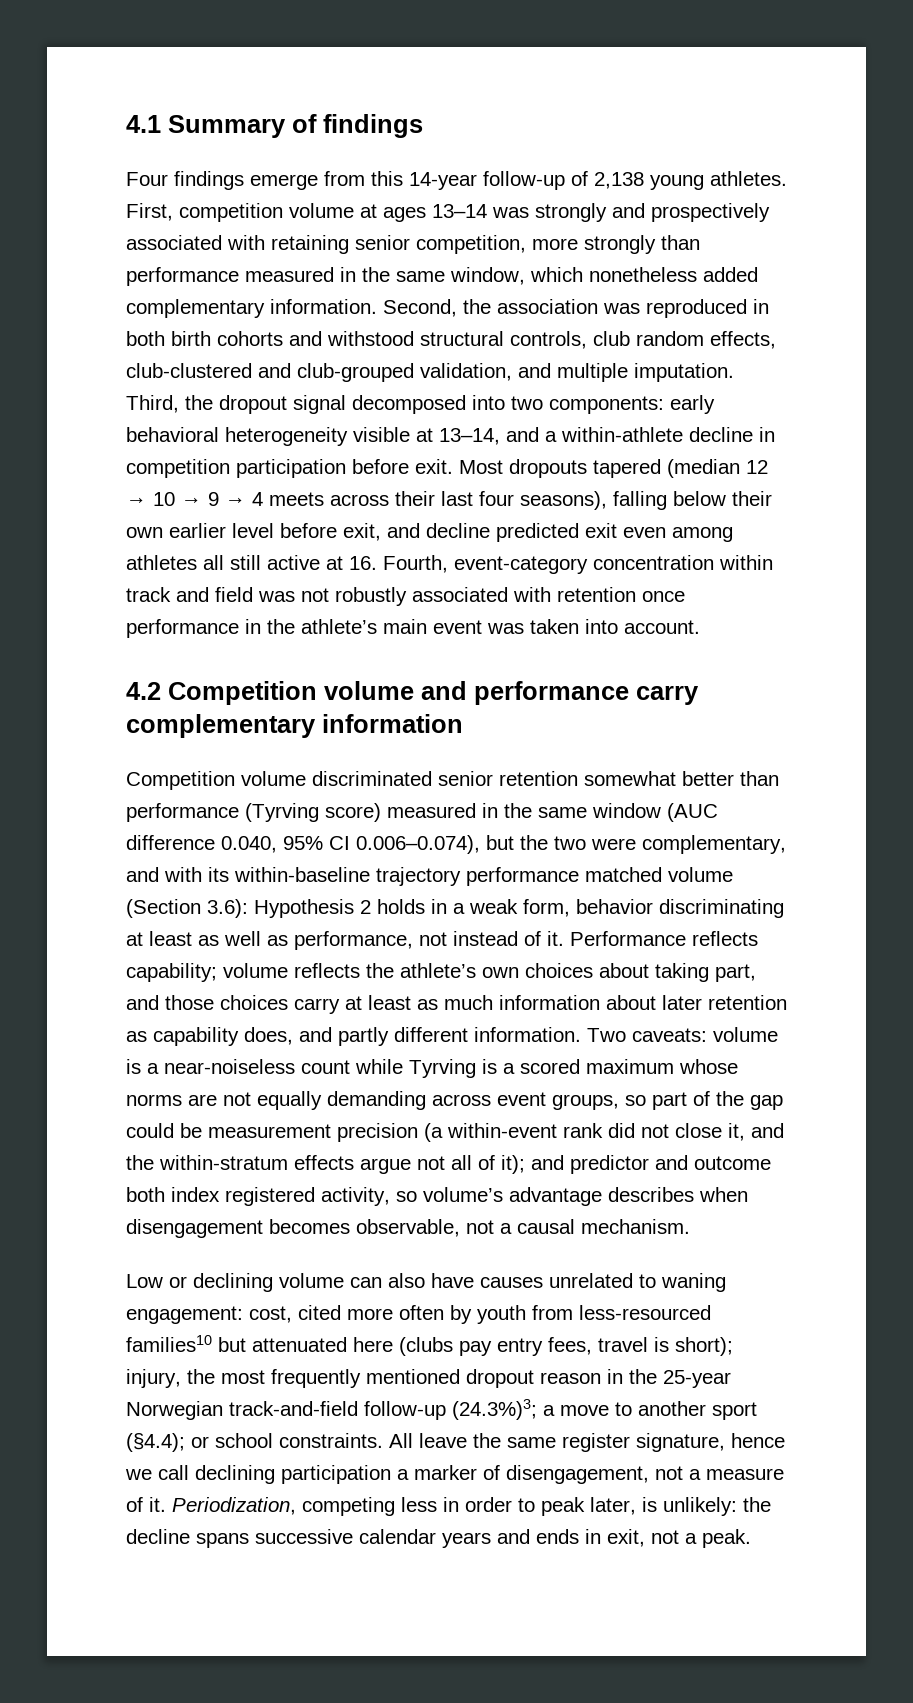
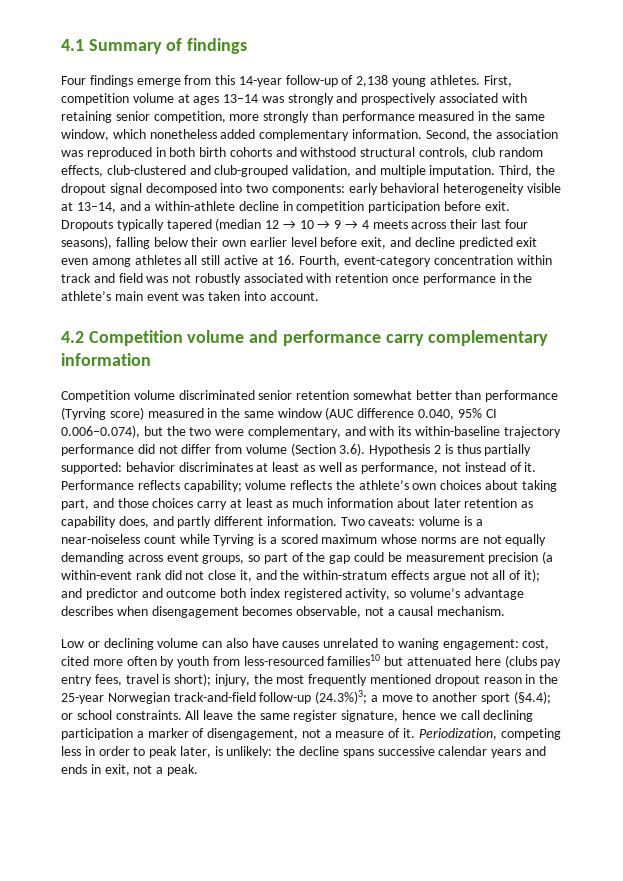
- Most dropouts tapered (median 12 → 10 → 9 → 4 meets across their last four seasons), falling below their own earlier level before exit, and decline predicted exit even among athletes all still active at 16. Fourth, event-category concentration within track and field was not robustly associated with retention once performance in the athlete’s main event was taken into account.
+ Dropouts typically tapered (median 12 → 10 → 9 → 4 meets across their last four seasons), falling below their own earlier level before exit, and decline predicted exit even among athletes all still active at 16. Fourth, event-category concentration within track and field was not robustly associated with retention once performance in the athlete’s main event was taken into account.
- Competition volume discriminated senior retention somewhat better than performance (Tyrving score) measured in the same window (AUC difference 0.040, 95% CI 0.006–0.074), but the two were complementary, and with its within-baseline trajectory performance matched volume (Section 3.6): Hypothesis 2 holds in a weak form, behavior discriminating at least as well as performance, not instead of it.
+ Competition volume discriminated senior retention somewhat better than performance (Tyrving score) measured in the same window (AUC difference 0.040, 95% CI 0.006–0.074), but the two were complementary, and with its within-baseline trajectory performance did not differ from volume (Section 3.6). Hypothesis 2 is thus partially supported: behavior discriminates at least as well as performance, not instead of it.

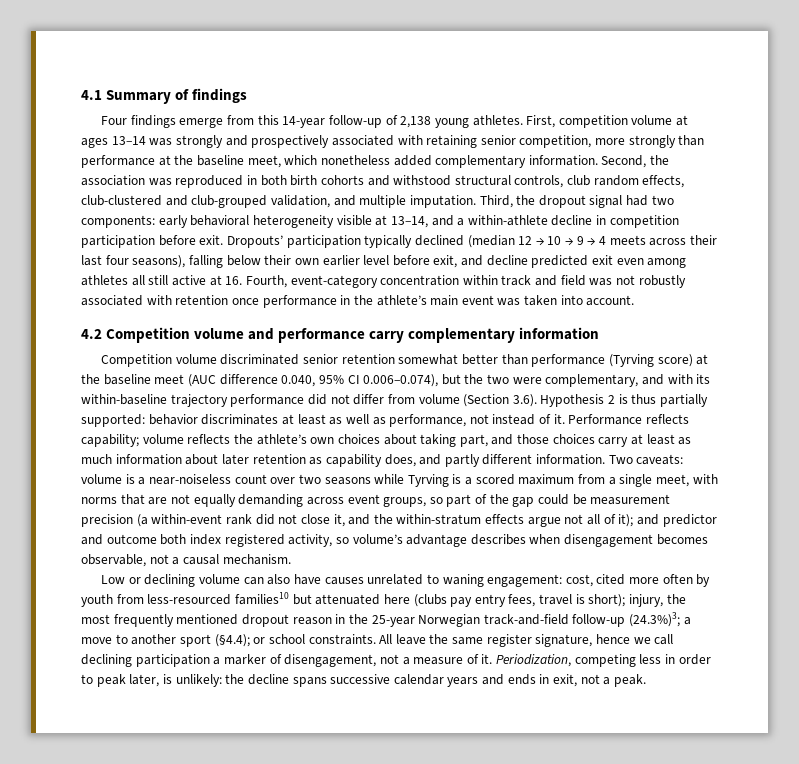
- First, competition volume at ages 13–14 was strongly and prospectively associated with retaining senior competition, more strongly than performance measured in the same window, which nonetheless added complementary information.
+ First, competition volume at ages 13–14 was strongly and prospectively associated with retaining senior competition, more strongly than performance at the baseline meet, which nonetheless added complementary information.
- Third, the dropout signal decomposed into two components: early behavioral heterogeneity visible at 13–14, and a within-athlete decline in competition participation before exit.
+ Third, the dropout signal had two components: early behavioral heterogeneity visible at 13–14, and a within-athlete decline in competition participation before exit.
- Dropouts typically tapered (median 12 → 10 → 9 → 4 meets across their last four seasons), falling below their own earlier level before exit, and decline predicted exit even among athletes all still active at 16. Fourth, event-category concentration within track and field was not robustly associated with retention once performance in the athlete’s main event was taken into account.
+ Dropouts’ participation typically declined (median 12 → 10 → 9 → 4 meets across their last four seasons), falling below their own earlier level before exit, and decline predicted exit even among athletes all still active at 16. Fourth, event-category concentration within track and field was not robustly associated with retention once performance in the athlete’s main event was taken into account.
- Competition volume discriminated senior retention somewhat better than performance (Tyrving score) measured in the same window (AUC difference 0.040, 95% CI 0.006–0.074), but the two were complementary, and with its within-baseline trajectory performance did not differ from volume (Section 3.6). Hypothesis 2 is thus partially supported: behavior discriminates at least as well as performance, not instead of it.
+ Competition volume discriminated senior retention somewhat better than performance (Tyrving score) at the baseline meet (AUC difference 0.040, 95% CI 0.006–0.074), but the two were complementary, and with its within-baseline trajectory performance did not differ from volume (Section 3.6). Hypothesis 2 is thus partially supported: behavior discriminates at least as well as performance, not instead of it.
- volume is a near-noiseless count while Tyrving is a scored maximum whose norms are not equally demanding across event groups, so part of the gap could be measurement precision (a within-event rank did not close it, and the within-stratum effects argue not all of it);
+ volume is a near-noiseless count over two seasons while Tyrving is a scored maximum from a single meet, with norms that are not equally demanding across event groups, so part of the gap could be measurement precision (a within-event rank did not close it, and the within-stratum effects argue not all of it);

